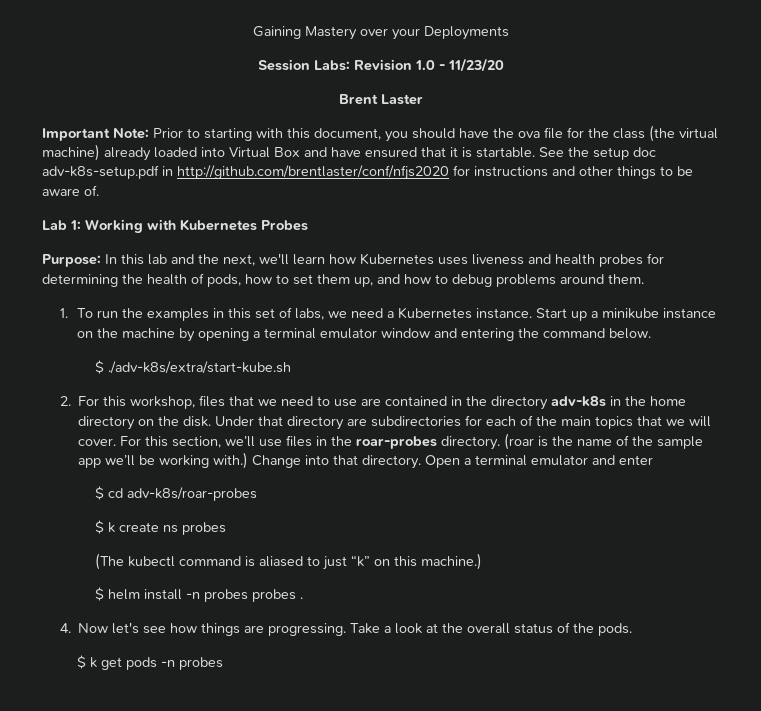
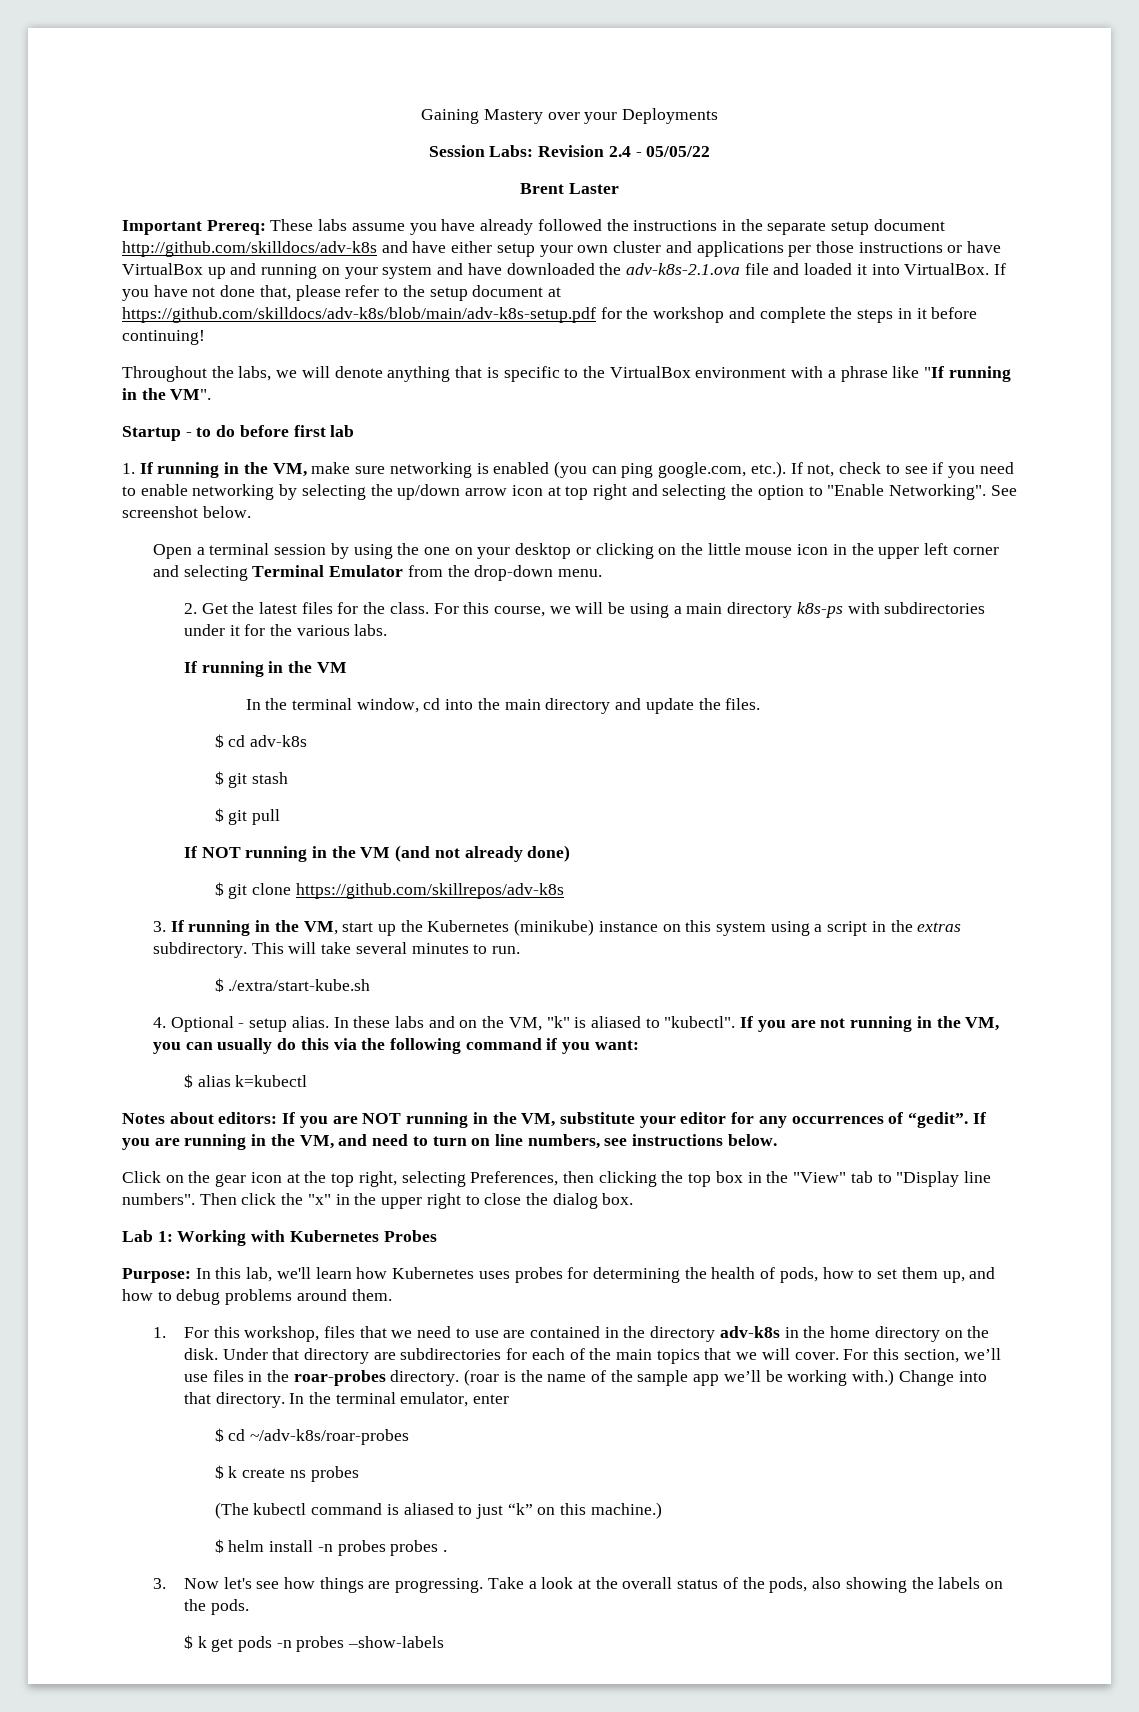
- Session Labs: Revision 1.0 - 11/23/20
+ Session Labs: Revision 2.4 - 05/05/22
- Important Note: Prior to starting with this document, you should have the ova file for the class (the virtual machine) already loaded into Virtual Box and have ensured that it is startable. See the setup doc adv-k8s-setup.pdf in http://github.com/brentlaster/conf/nfjs2020 for instructions and other things to be aware of.
+ Important Prereq: These labs assume you have already followed the instructions in the separate setup document http://github.com/skilldocs/adv-k8s and have either setup your own cluster and applications per those instructions or have VirtualBox up and running on your system and have downloaded the adv-k8s-2.1.ova file and loaded it into VirtualBox. If you have not done that, please refer to the setup document at https://github.com/skilldocs/adv-k8s/blob/main/adv-k8s-setup.pdf for the workshop and complete the steps in it before continuing!
+ Throughout the labs, we will denote anything that is specific to the VirtualBox environment with a phrase like "If running in the VM".
+ Startup - to do before first lab
+ 1. If running in the VM, make sure networking is enabled (you can ping google.com, etc.). If not, check to see if you need to enable networking by selecting the up/down arrow icon at top right and selecting the option to "Enable Networking". See screenshot below.
+ Open a terminal session by using the one on your desktop or clicking on the little mouse icon in the upper left corner and selecting Terminal Emulator from the drop-down menu.
+ 2. Get the latest files for the class. For this course, we will be using a main directory k8s-ps with subdirectories under it for the various labs.
+ If running in the VM
+ In the terminal window, cd into the main directory and update the files.
+ $ cd adv-k8s
+ $ git stash
+ $ git pull
+ If NOT running in the VM (and not already done)
+ $ git clone https://github.com/skillrepos/adv-k8s
+ 3. If running in the VM, start up the Kubernetes (minikube) instance on this system using a script in the extras subdirectory. This will take several minutes to run.
+ $ ./extra/start-kube.sh
+ 4. Optional - setup alias. In these labs and on the VM, "k" is aliased to "kubectl". If you are not running in the VM, you can usually do this via the following command if you want:
+ $ alias k=kubectl
+ Notes about editors: If you are NOT running in the VM, substitute your editor for any occurrences of “gedit”. If you are running in the VM, and need to turn on line numbers, see instructions below.
+ Click on the gear icon at the top right, selecting Preferences, then clicking the top box in the "View" tab to "Display line numbers". Then click the "x" in the upper right to close the dialog box.
- Purpose: In this lab and the next, we'll learn how Kubernetes uses liveness and health probes for determining the health of pods, how to set them up, and how to debug problems around them.
+ Purpose: In this lab, we'll learn how Kubernetes uses probes for determining the health of pods, how to set them up, and how to debug problems around them.
- 1. To run the examples in this set of labs, we need a Kubernetes instance. Start up a minikube instance on the machine by opening a terminal emulator window and entering the command below.
- $ ./adv-k8s/extra/start-kube.sh
- 2. For this workshop, files that we need to use are contained in the directory adv-k8s in the home directory on the disk.
+ 1. For this workshop, files that we need to use are contained in the directory adv-k8s in the home directory on the disk.
- Open a terminal emulator and enter
+ In the terminal emulator, enter
- $ cd adv-k8s/roar-probes
+ $ cd ~/adv-k8s/roar-probes
- 4. Now let's see how things are progressing.
+ 3. Now let's see how things are progressing.
- Take a look at the overall status of the pods.
+ Take a look at the overall status of the pods, also showing the labels on the pods.
- $ k get pods -n probes
+ $ k get pods -n probes –show-labels

